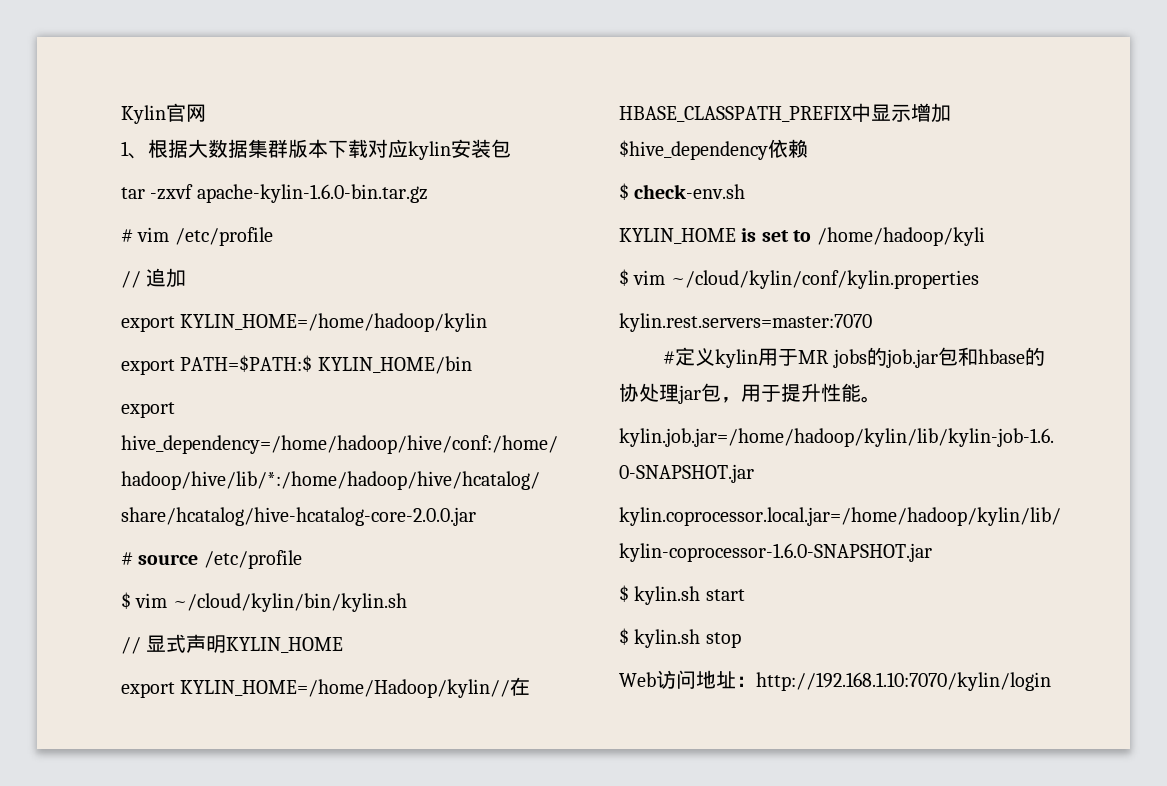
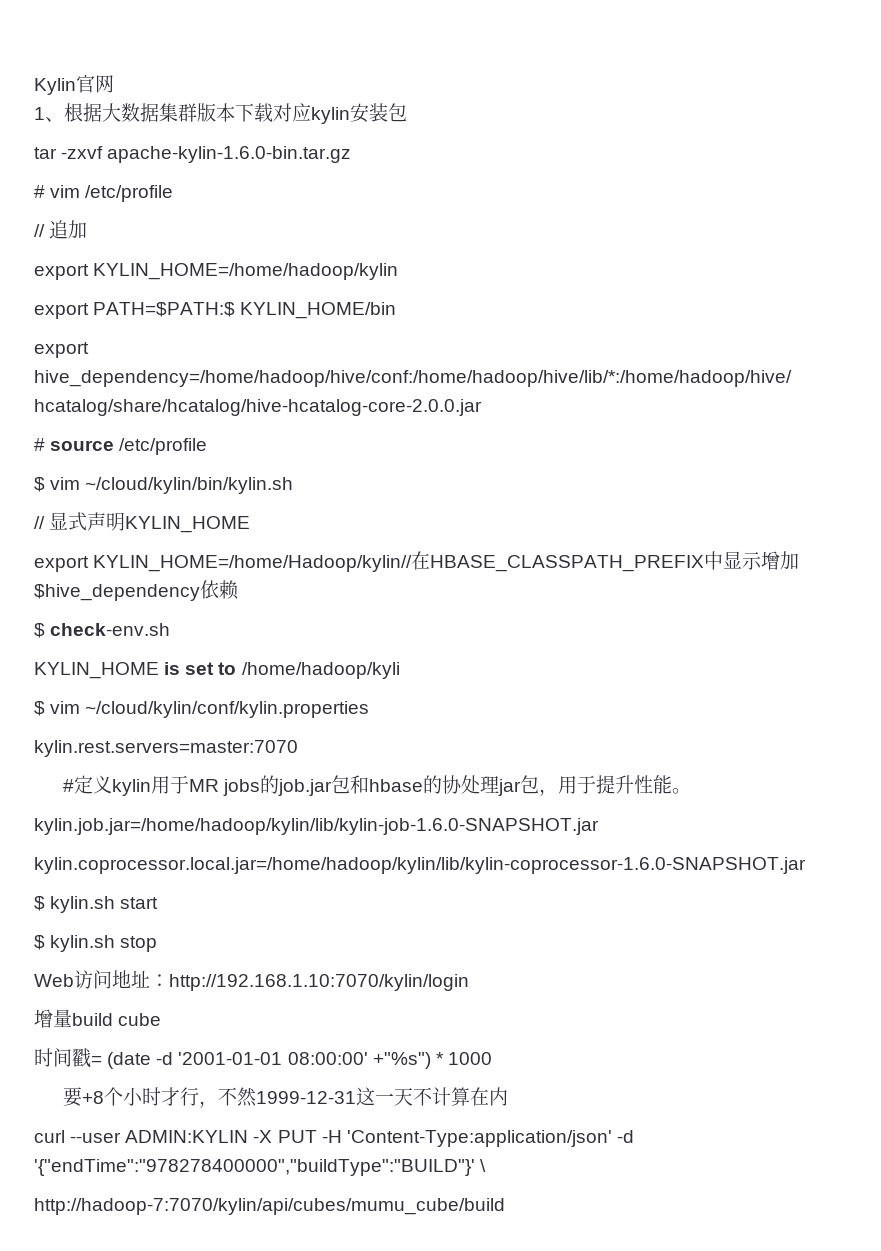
+ 增量build cube
+ 时间戳= (date -d '2001-01-01 08:00:00' +"%s") * 1000
+ 要+8个小时才行，不然1999-12-31这一天不计算在内
+ curl --user ADMIN:KYLIN -X PUT -H 'Content-Type:application/json' -d '{"endTime":"978278400000","buildType":"BUILD"}' \
+ http://hadoop-7:7070/kylin/api/cubes/mumu_cube/build

